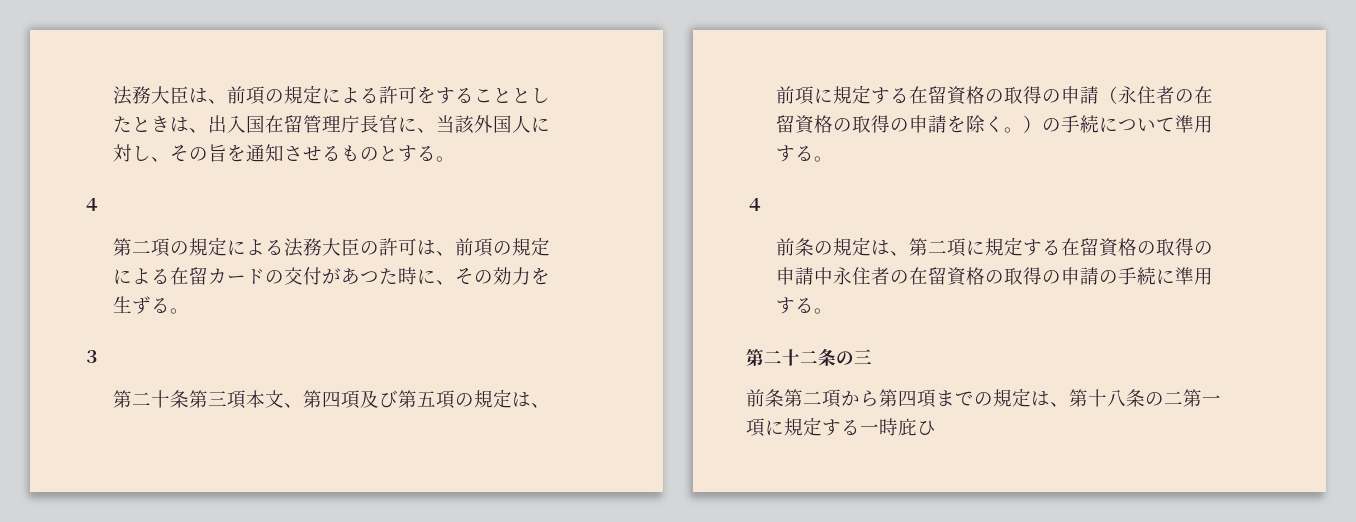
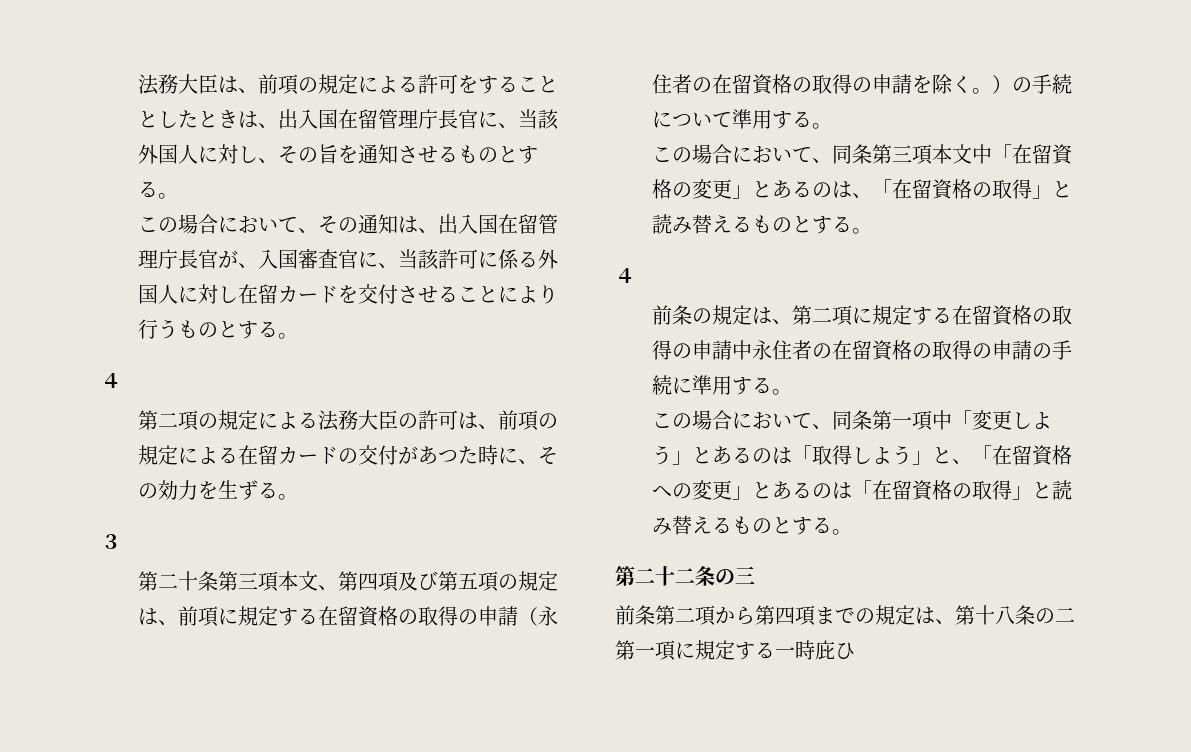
+ この場合において、その通知は、出入国在留管理庁長官が、入国審査官に、当該許可に係る外国人に対し在留カードを交付させることにより行うものとする。
+ この場合において、同条第三項本文中「在留資格の変更」とあるのは、「在留資格の取得」と読み替えるものとする。
+ この場合において、同条第一項中「変更しよう」とあるのは「取得しよう」と、「在留資格への変更」とあるのは「在留資格の取得」と読み替えるものとする。

